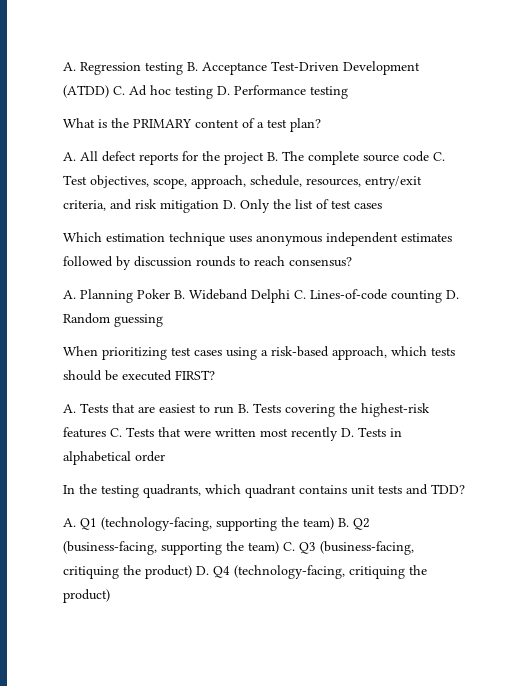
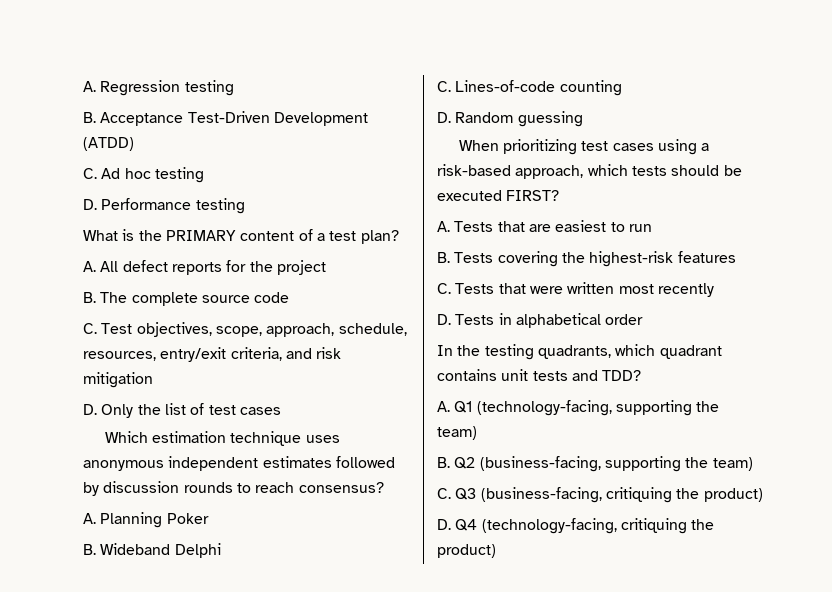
- A. Regression testing B. Acceptance Test-Driven Development (ATDD) C. Ad hoc testing D. Performance testing
+ A. Regression testing
+ B. Acceptance Test-Driven Development (ATDD)
+ C. Ad hoc testing
+ D. Performance testing
- A. All defect reports for the project B. The complete source code C. Test objectives, scope, approach, schedule, resources, entry/exit criteria, and risk mitigation D. Only the list of test cases
+ A. All defect reports for the project
+ B. The complete source code
+ C. Test objectives, scope, approach, schedule, resources, entry/exit criteria, and risk mitigation
+ D. Only the list of test cases
- A. Planning Poker B. Wideband Delphi C. Lines-of-code counting D. Random guessing
+ A. Planning Poker
+ B. Wideband Delphi
+ C. Lines-of-code counting
+ D. Random guessing
- A. Tests that are easiest to run B. Tests covering the highest-risk features C. Tests that were written most recently D. Tests in alphabetical order
+ A. Tests that are easiest to run
+ B. Tests covering the highest-risk features
+ C. Tests that were written most recently
+ D. Tests in alphabetical order
- A. Q1 (technology-facing, supporting the team) B. Q2 (business-facing, supporting the team) C. Q3 (business-facing, critiquing the product) D. Q4 (technology-facing, critiquing the product)
+ A. Q1 (technology-facing, supporting the team)
+ B. Q2 (business-facing, supporting the team)
+ C. Q3 (business-facing, critiquing the product)
+ D. Q4 (technology-facing, critiquing the product)

